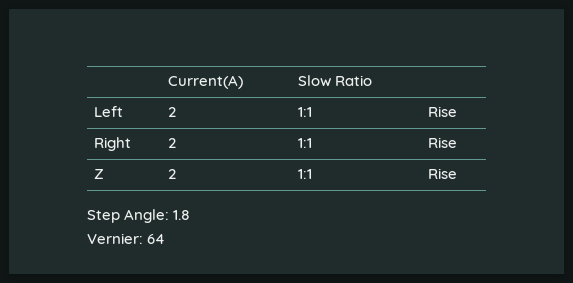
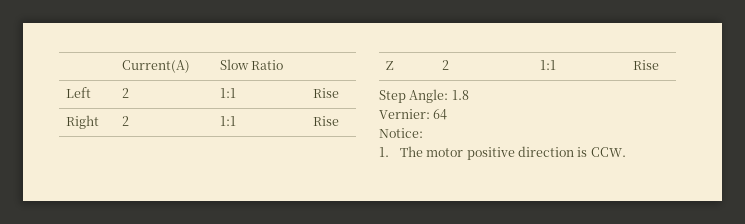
+ Notice:
+ 1. The motor positive direction is CCW.

